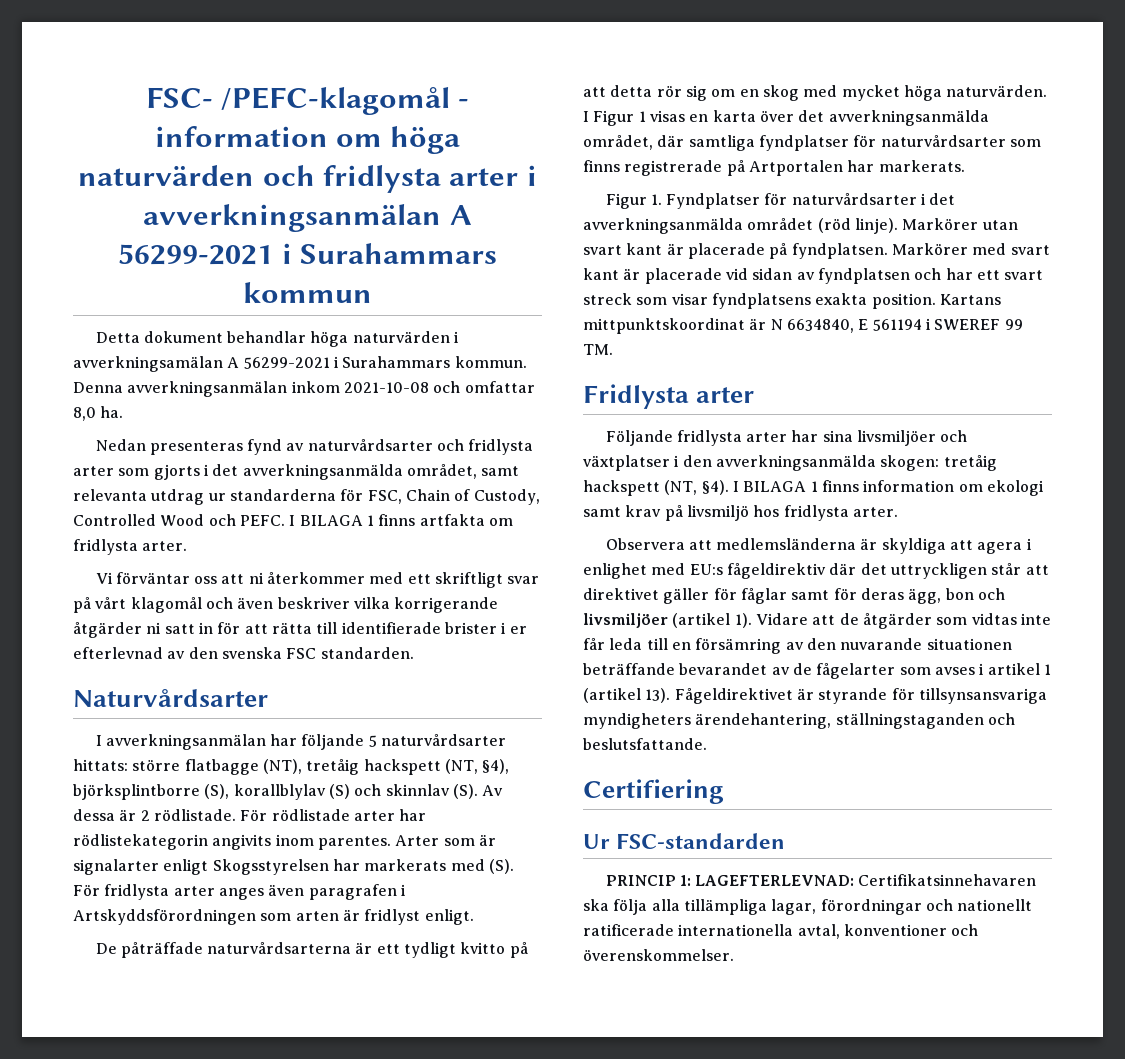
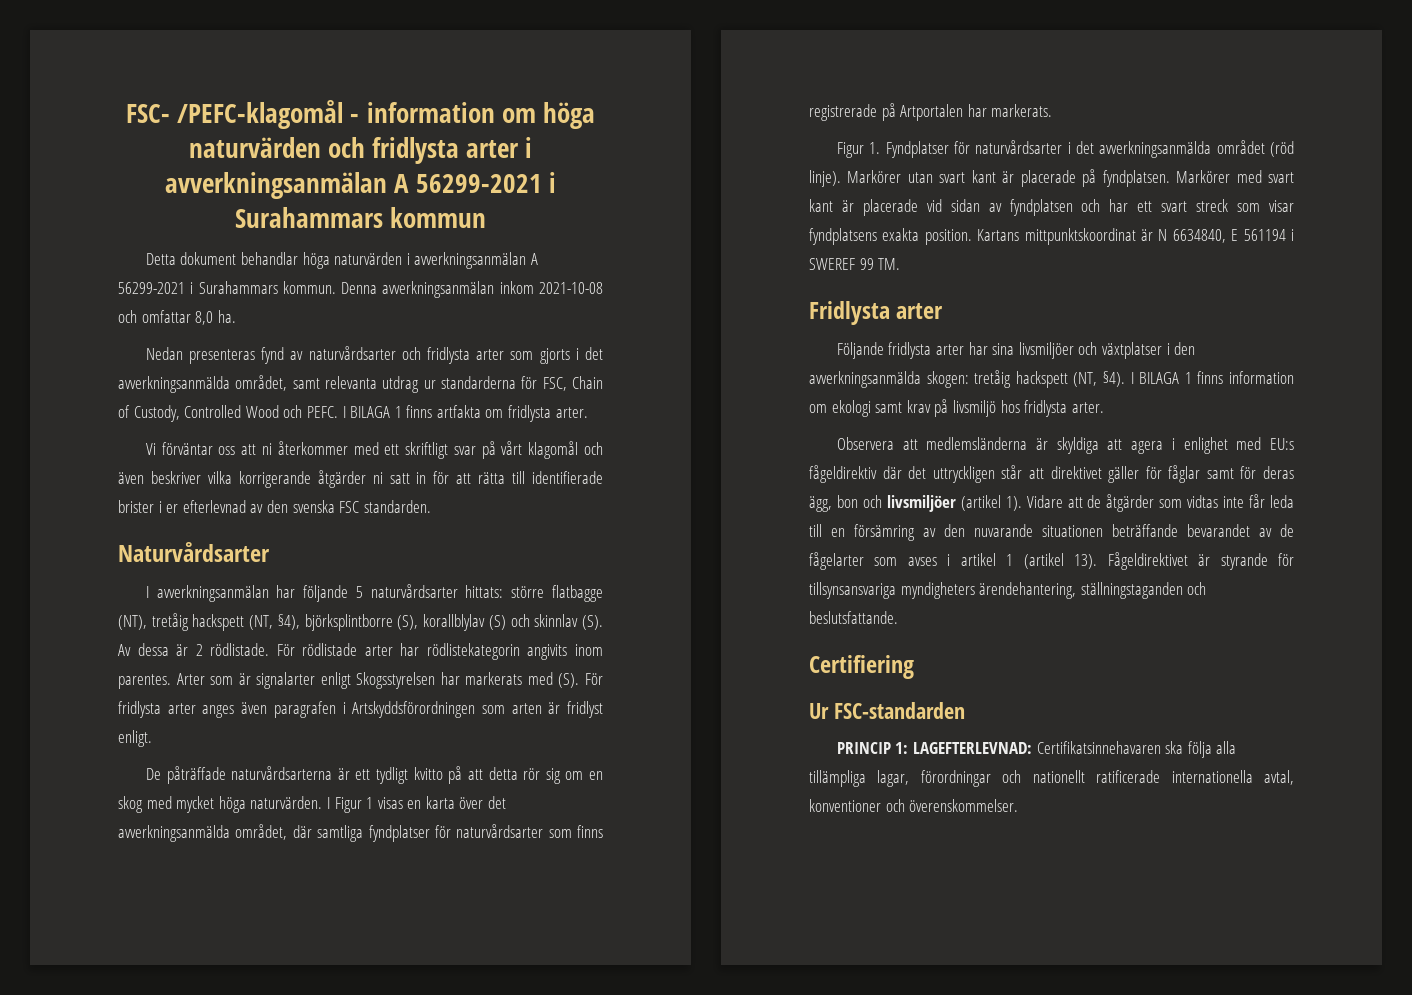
- Detta dokument behandlar höga naturvärden i avverkningsamälan A 56299-2021 i Surahammars kommun.
+ Detta dokument behandlar höga naturvärden i avverkningsanmälan A 56299-2021 i Surahammars kommun.

